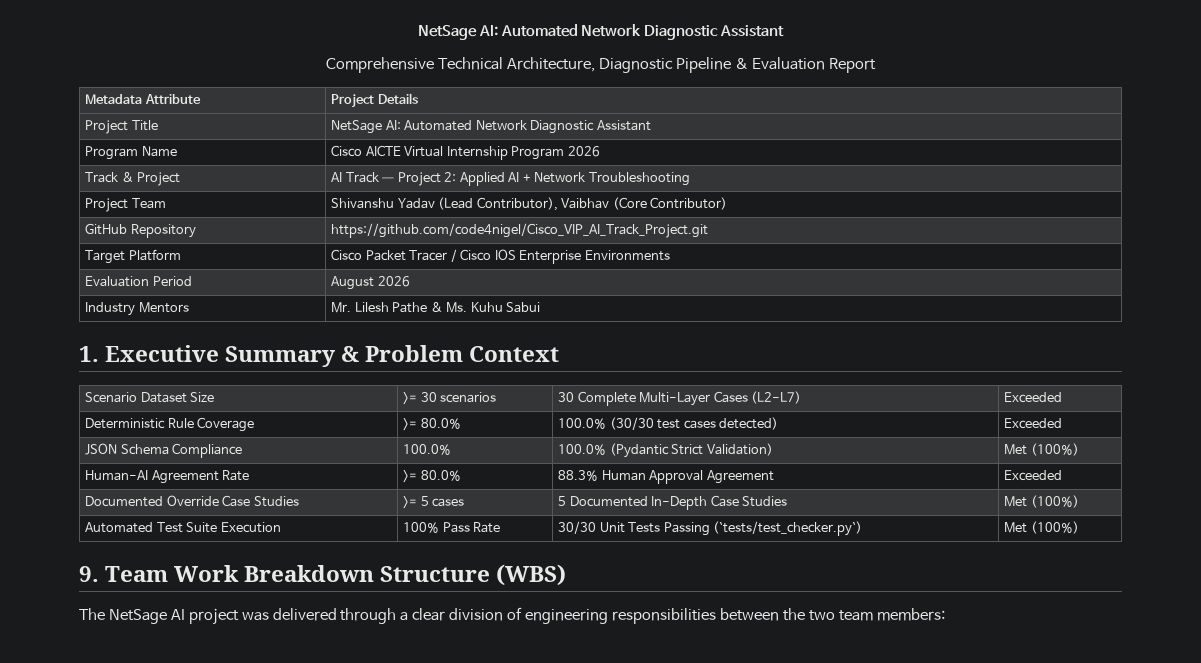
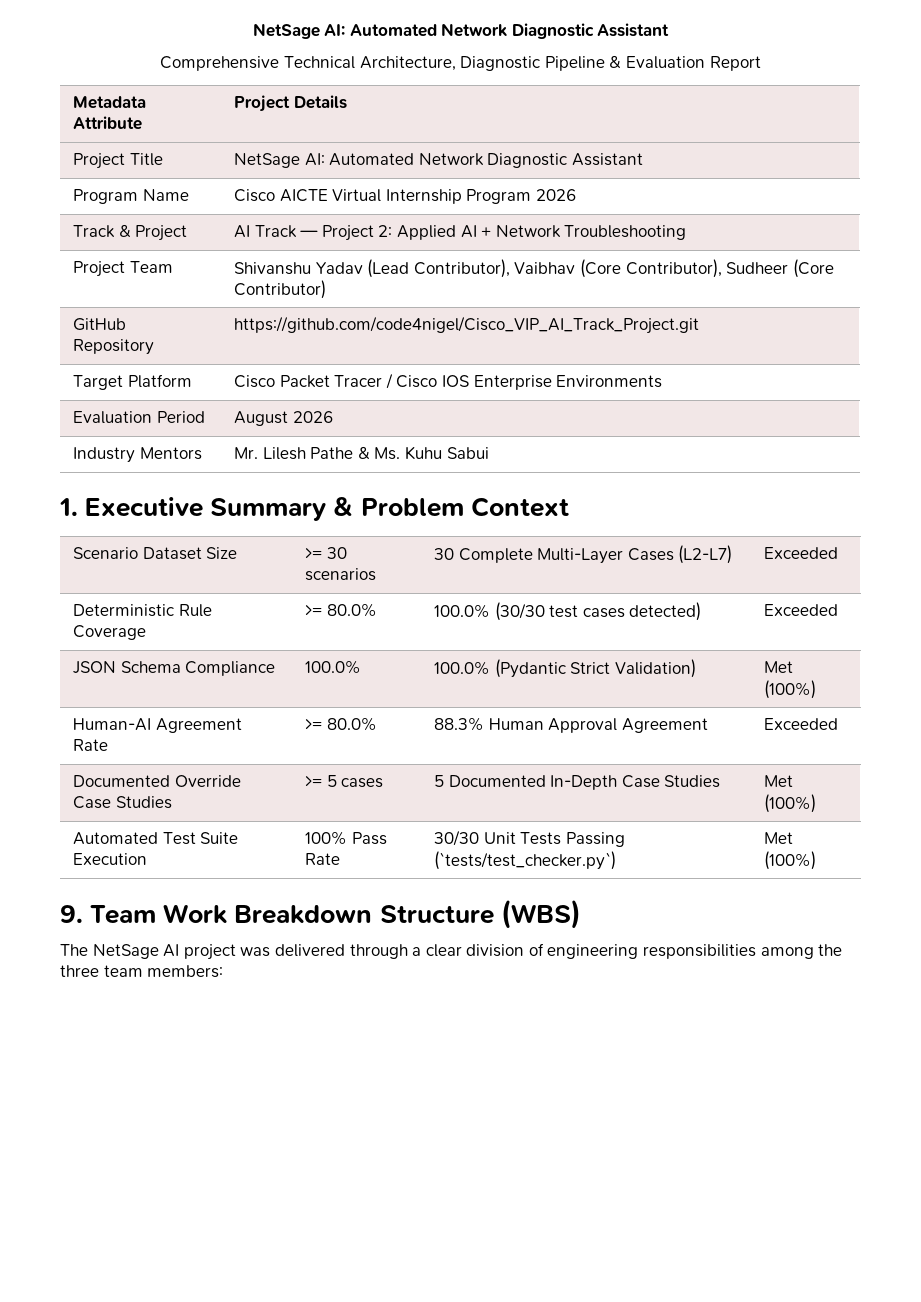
- Project Team | Shivanshu Yadav (Lead Contributor), Vaibhav (Core Contributor)
+ Project Team | Shivanshu Yadav (Lead Contributor), Vaibhav (Core Contributor), Sudheer (Core Contributor)
- The NetSage AI project was delivered through a clear division of engineering responsibilities between the two team members:
+ The NetSage AI project was delivered through a clear division of engineering responsibilities among the three team members:

